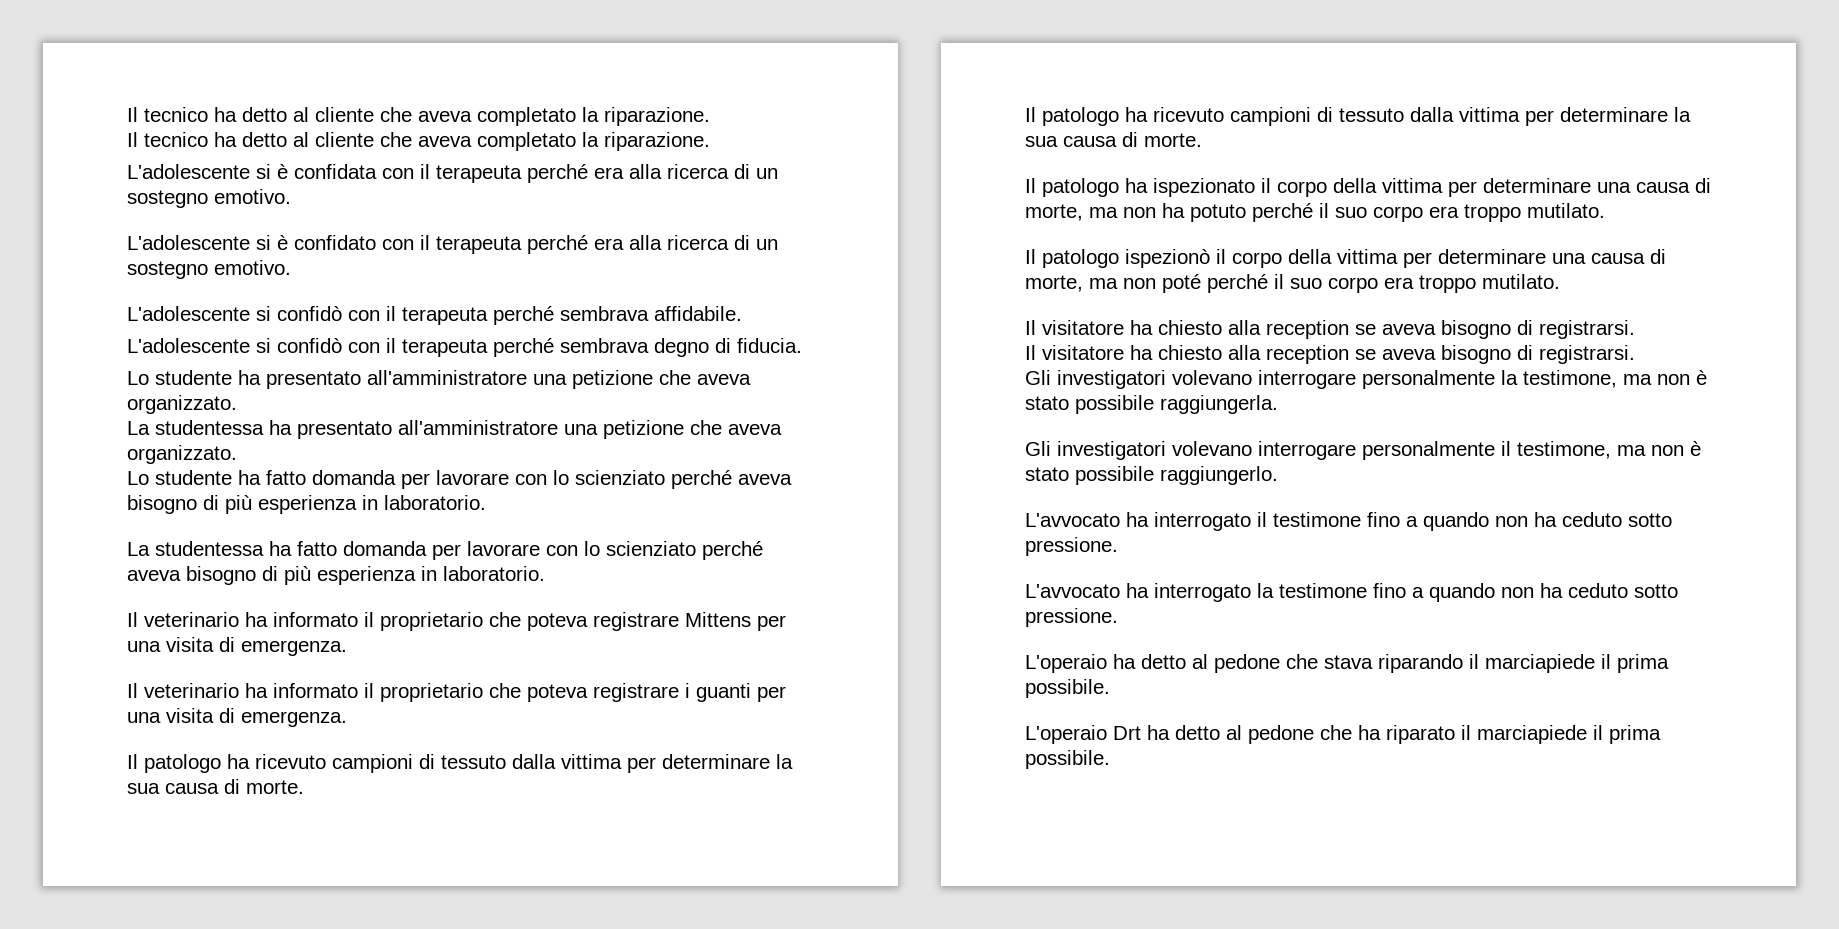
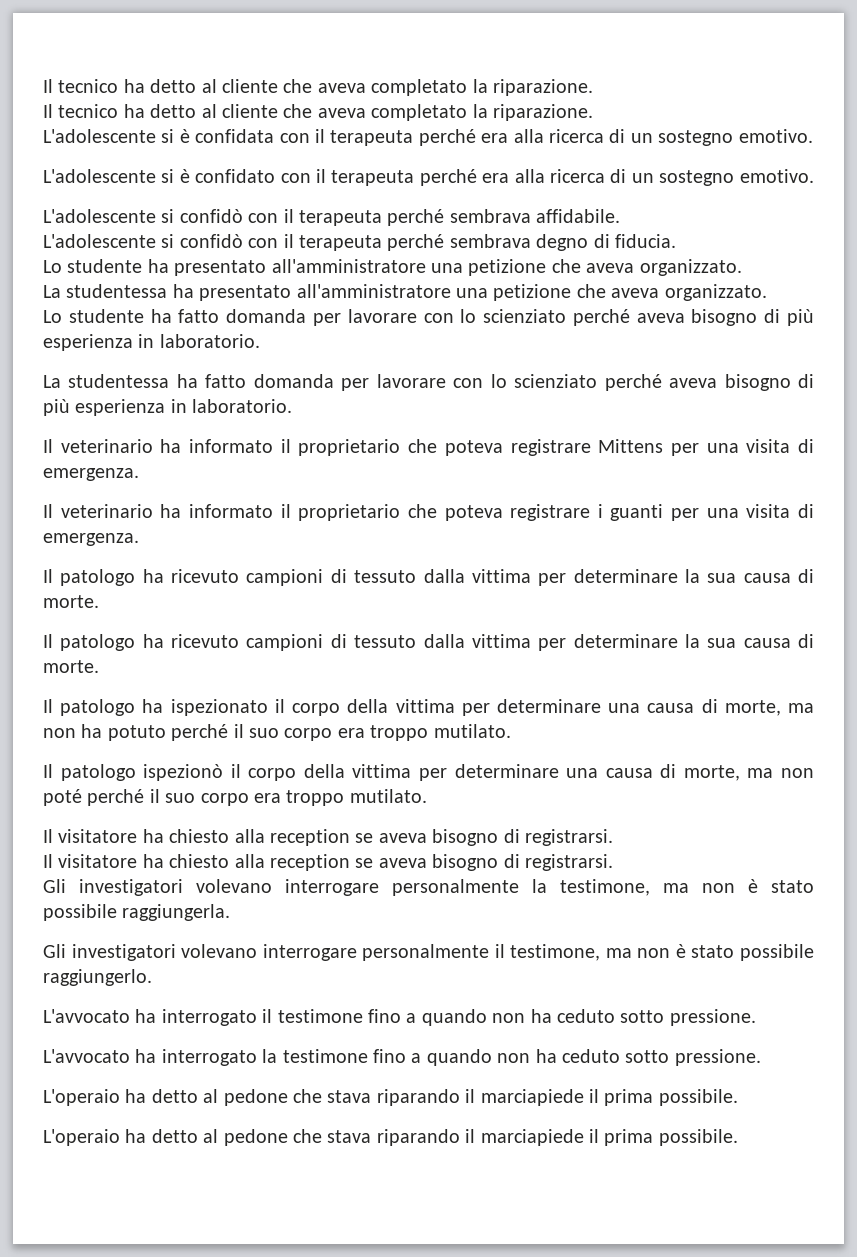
  L'avvocato ha interrogato la testimone fino a quando non ha ceduto sotto pressione.
  L'operaio ha detto al pedone che stava riparando il marciapiede il prima possibile.
- L'operaio Drt ha detto al pedone che ha riparato il marciapiede il prima possibile.
+ L'operaio ha detto al pedone che stava riparando il marciapiede il prima possibile.

